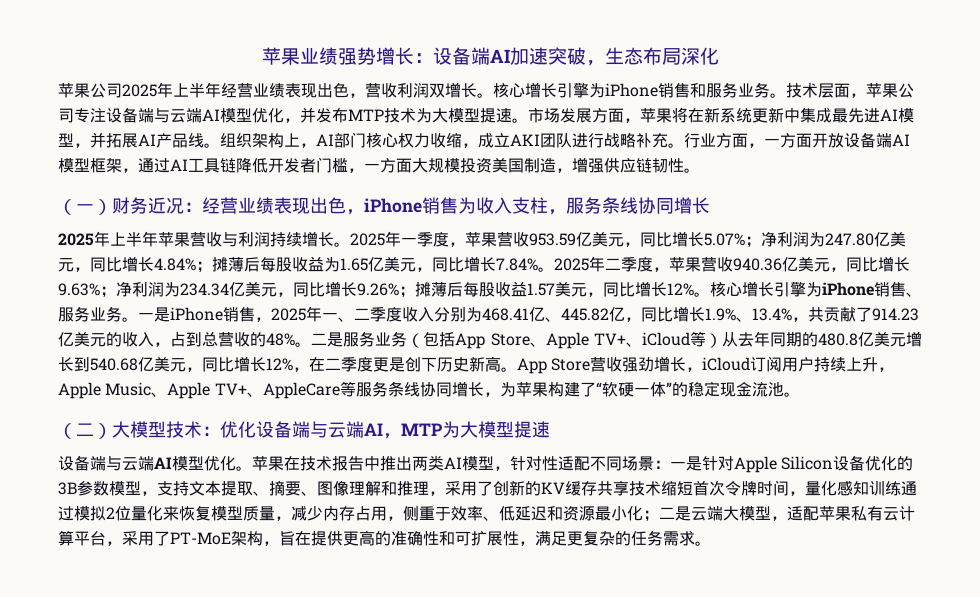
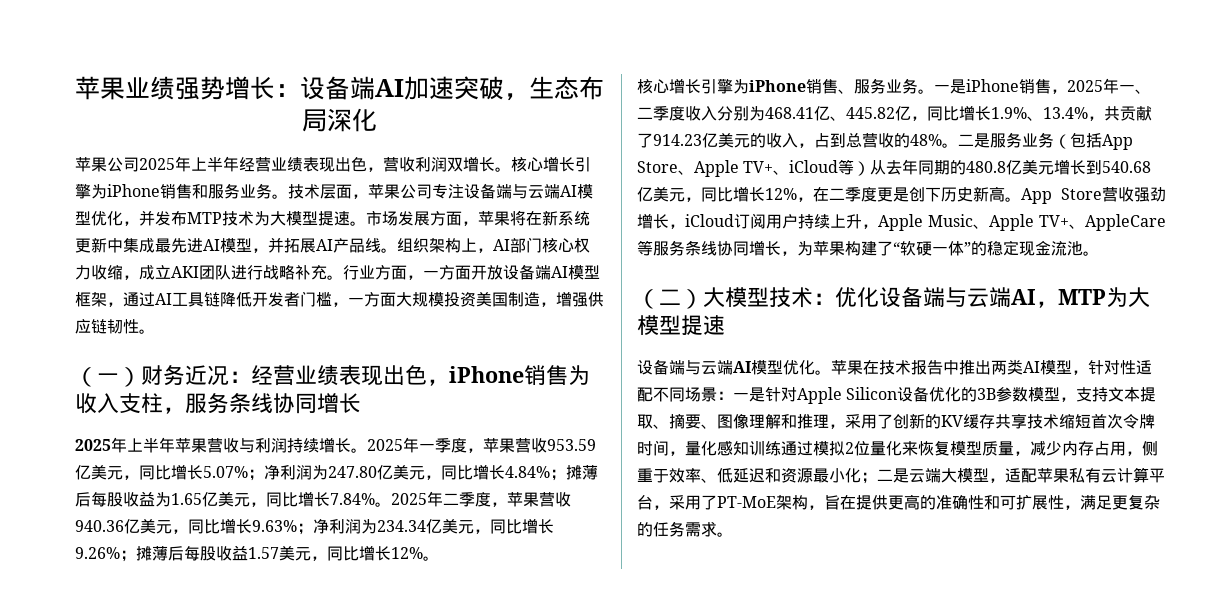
- 2025年二季度，苹果营收940.36亿美元，同比增长9.63%；净利润为234.34亿美元，同比增长9.26%；摊薄后每股收益1.57美元，同比增长12%。核心增长引擎为iPhone销售、服务业务。
+ 2025年二季度，苹果营收940.36亿美元，同比增长9.63%；净利润为234.34亿美元，同比增长9.26%；摊薄后每股收益1.57美元，同比增长12%。
+ 核心增长引擎为iPhone销售、服务业务。

